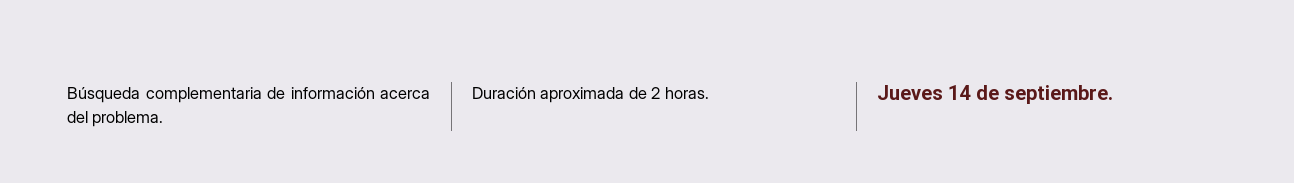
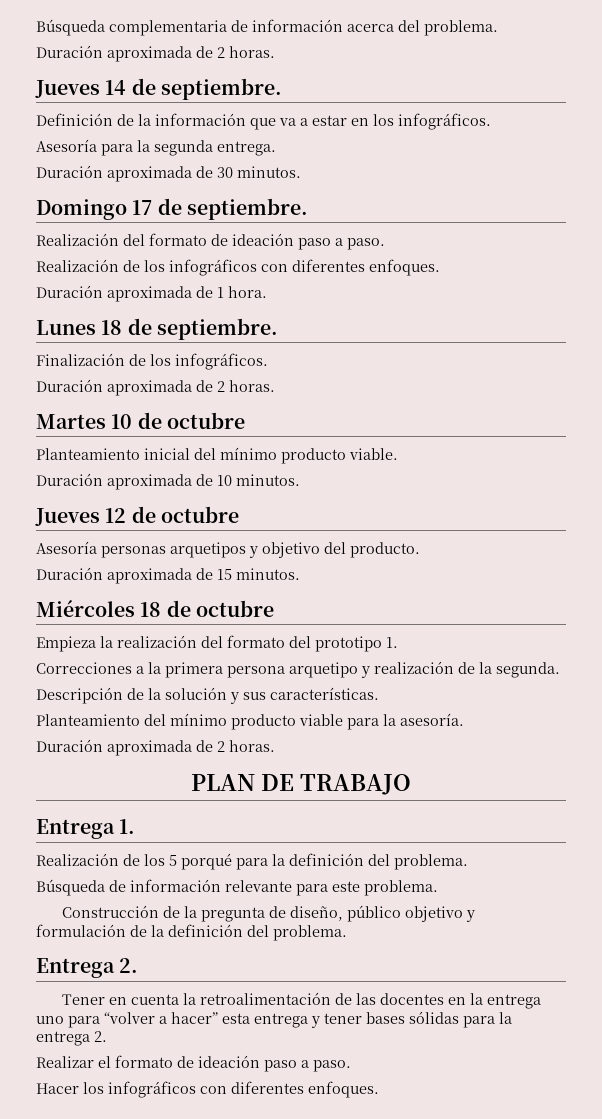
+ Definición de la información que va a estar en los infográficos.
+ Asesoría para la segunda entrega.
+ Duración aproximada de 30 minutos.
+ Domingo 17 de septiembre.
+ Realización del formato de ideación paso a paso.
+ Realización de los infográficos con diferentes enfoques.
+ Duración aproximada de 1 hora.
+ Lunes 18 de septiembre.
+ Finalización de los infográficos.
+ Duración aproximada de 2 horas.
+ Martes 10 de octubre
+ Planteamiento inicial del mínimo producto viable.
+ Duración aproximada de 10 minutos.
+ Jueves 12 de octubre
+ Asesoría personas arquetipos y objetivo del producto.
+ Duración aproximada de 15 minutos.
+ Miércoles 18 de octubre
+ Empieza la realización del formato del prototipo 1.
+ Correcciones a la primera persona arquetipo y realización de la segunda.
+ Descripción de la solución y sus características.
+ Planteamiento del mínimo producto viable para la asesoría.
+ Duración aproximada de 2 horas.
+ PLAN DE TRABAJO
+ Entrega 1.
+ Realización de los 5 porqué para la definición del problema.
+ Búsqueda de información relevante para este problema.
+ Construcción de la pregunta de diseño, público objetivo y formulación de la definición del problema.
+ Entrega 2.
+ Tener en cuenta la retroalimentación de las docentes en la entrega uno para “volver a hacer” esta entrega y tener bases sólidas para la entrega 2.
+ Realizar el formato de ideación paso a paso.
+ Hacer los infográficos con diferentes enfoques.

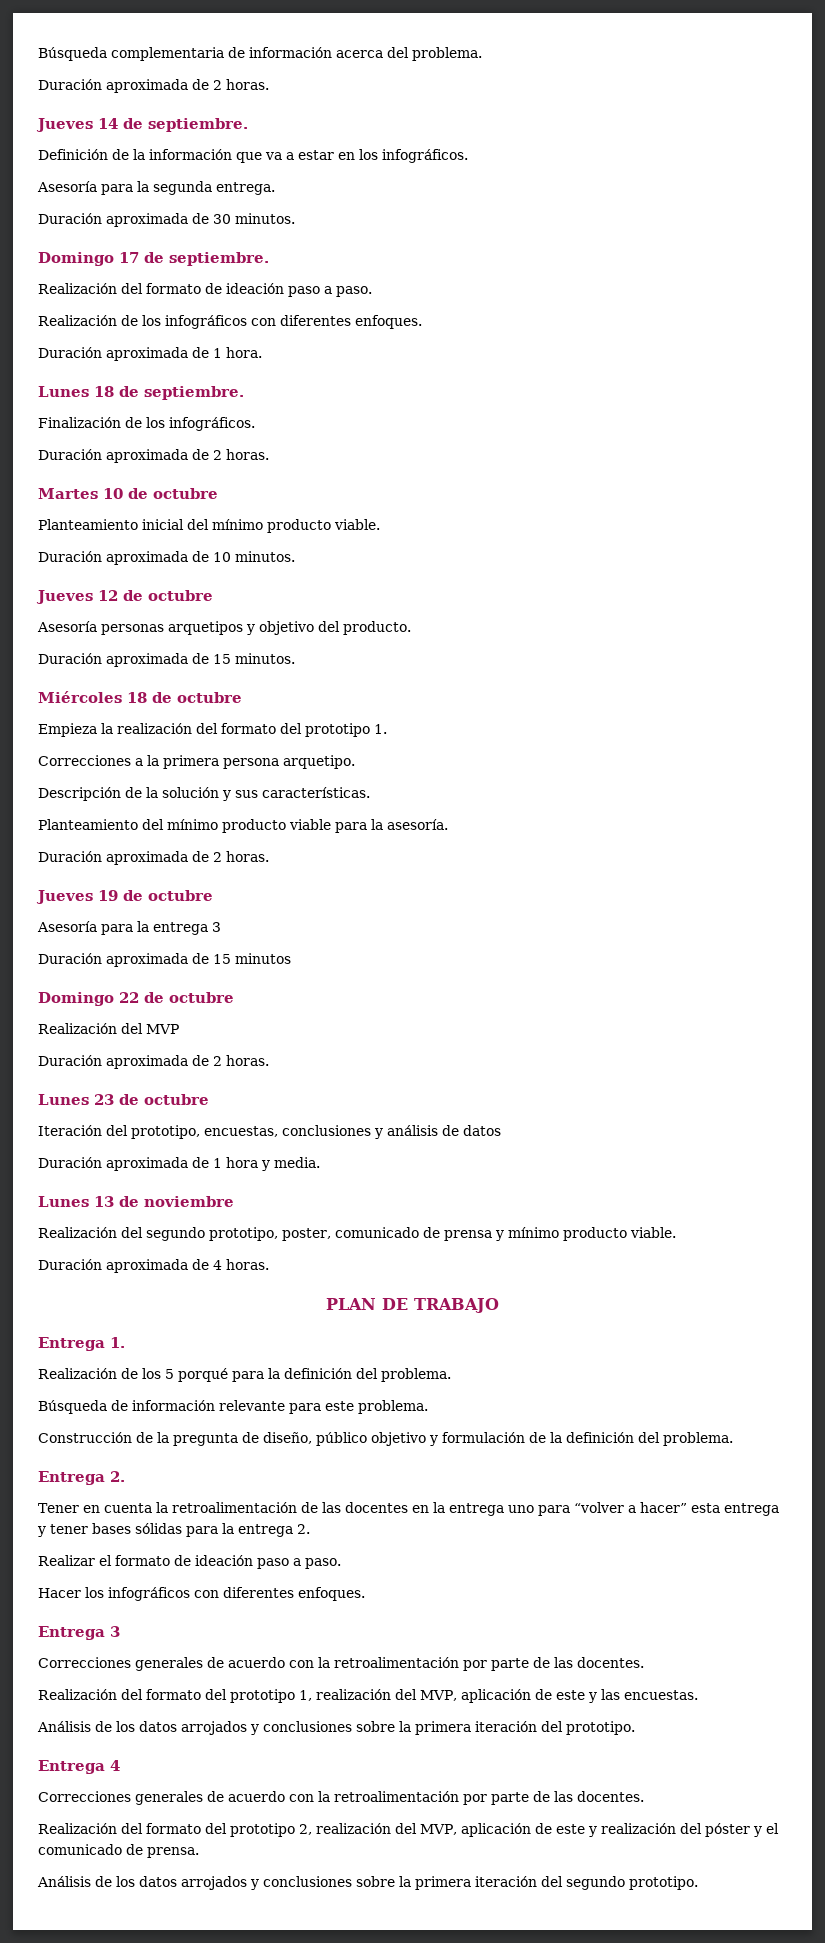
- Correcciones a la primera persona arquetipo y realización de la segunda.
+ Correcciones a la primera persona arquetipo.
+ Jueves 19 de octubre
+ Asesoría para la entrega 3
+ Duración aproximada de 15 minutos
+ Domingo 22 de octubre
+ Realización del MVP
+ Duración aproximada de 2 horas.
+ Lunes 23 de octubre
+ Iteración del prototipo, encuestas, conclusiones y análisis de datos
+ Duración aproximada de 1 hora y media.
+ Lunes 13 de noviembre
+ Realización del segundo prototipo, poster, comunicado de prensa y mínimo producto viable.
+ Duración aproximada de 4 horas.
+ Entrega 3
+ Correcciones generales de acuerdo con la retroalimentación por parte de las docentes.
+ Realización del formato del prototipo 1, realización del MVP, aplicación de este y las encuestas.
+ Análisis de los datos arrojados y conclusiones sobre la primera iteración del prototipo.
+ Entrega 4
+ Correcciones generales de acuerdo con la retroalimentación por parte de las docentes.
+ Realización del formato del prototipo 2, realización del MVP, aplicación de este y realización del póster y el comunicado de prensa.
+ Análisis de los datos arrojados y conclusiones sobre la primera iteración del segundo prototipo.

